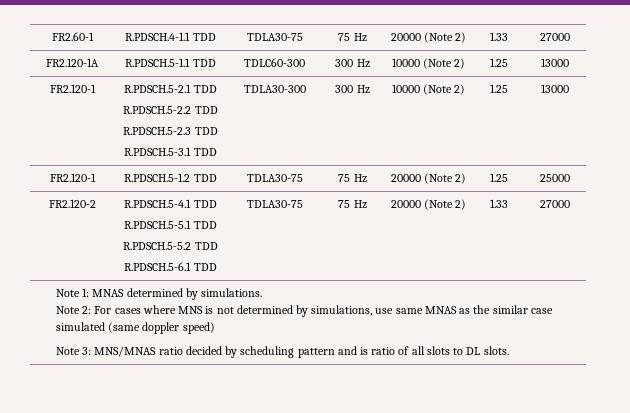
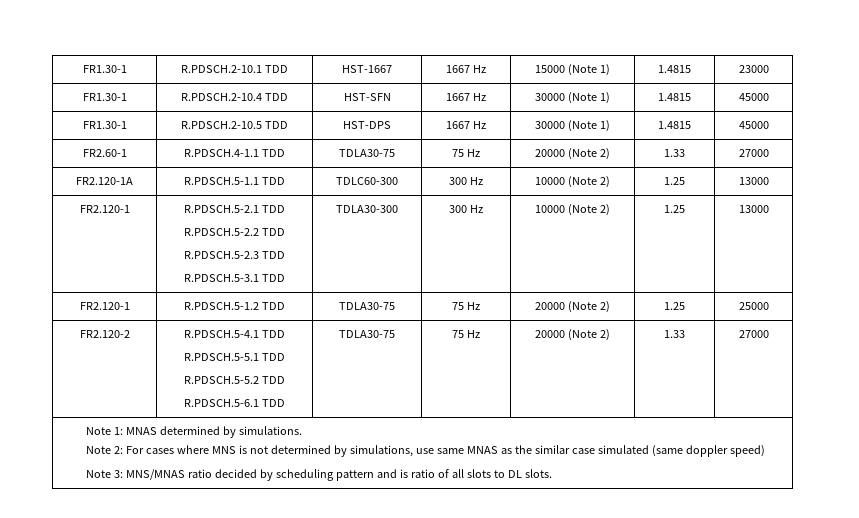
+ FR1.30-1 | R.PDSCH.2-10.1 TDD | HST-1667 | 1667 Hz | 15000 (Note 1) | 1.4815 | 23000
+ FR1.30-1 | R.PDSCH.2-10.4 TDD | HST-SFN | 1667 Hz | 30000 (Note 1) | 1.4815 | 45000
+ FR1.30-1 | R.PDSCH.2-10.5 TDD | HST-DPS | 1667 Hz | 30000 (Note 1) | 1.4815 | 45000

